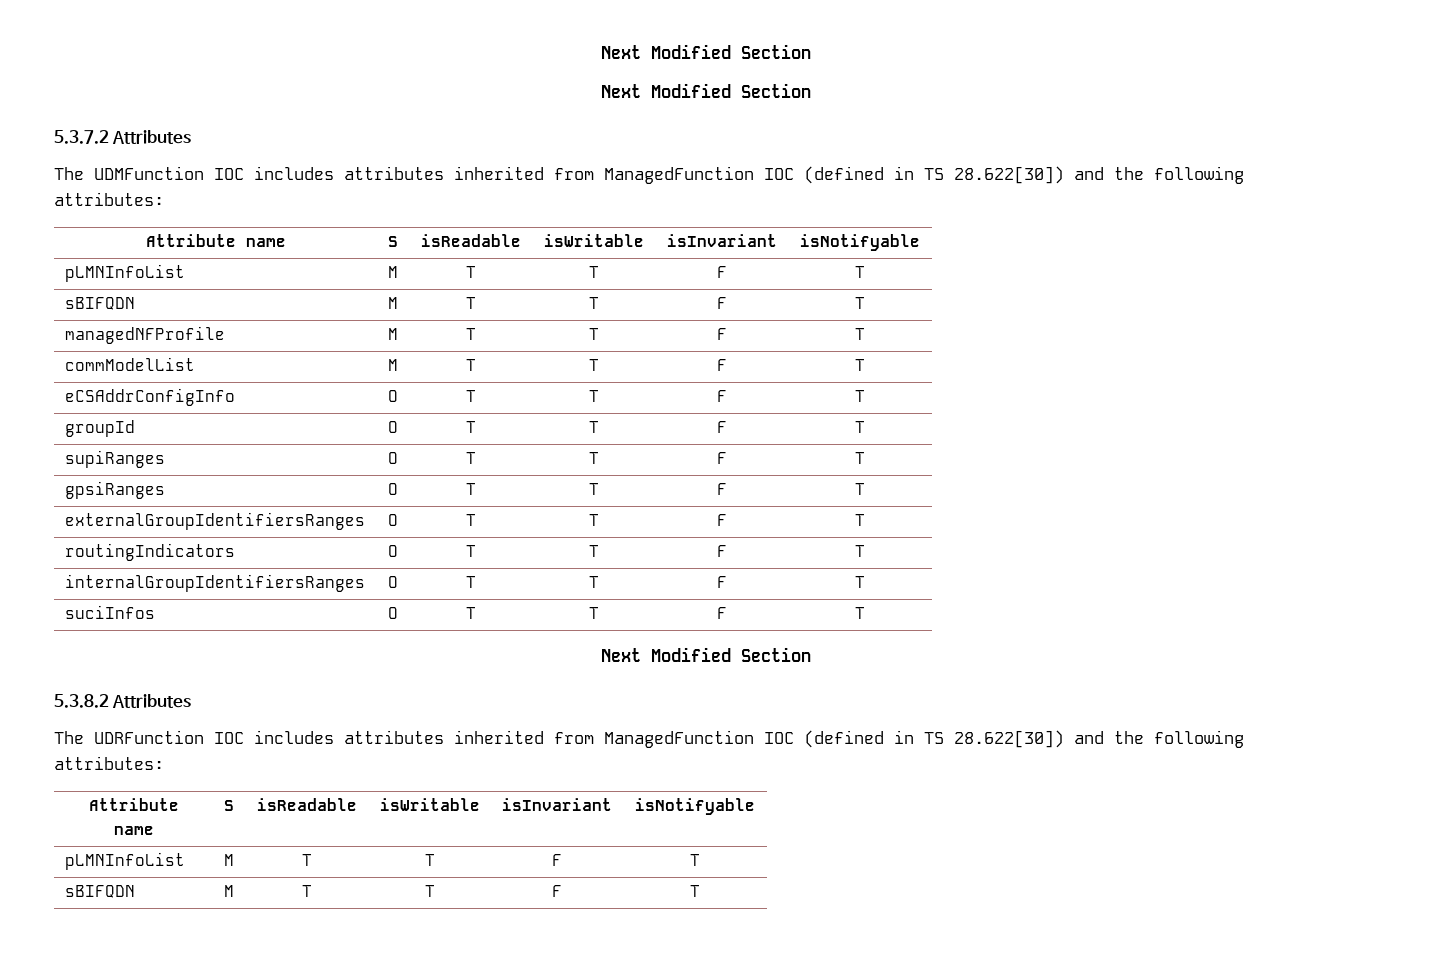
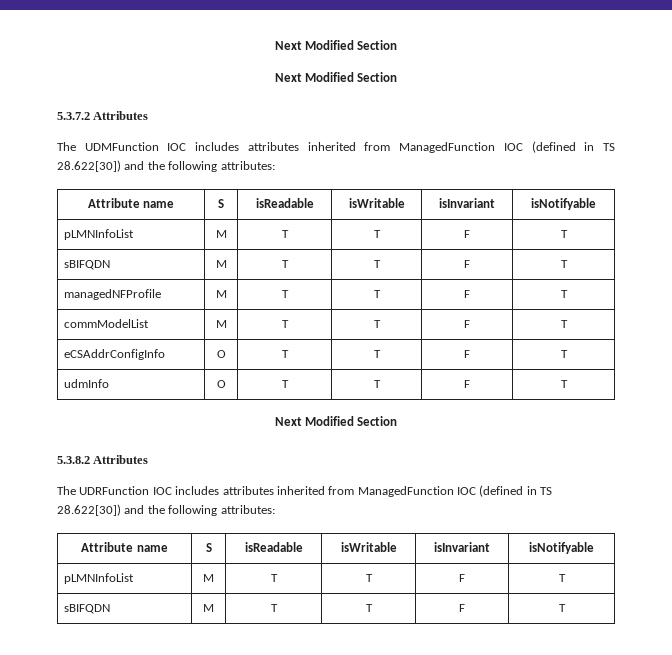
- groupId | O | T | T | F | T
- supiRanges | O | T | T | F | T
- gpsiRanges | O | T | T | F | T
- externalGroupIdentifiersRanges | O | T | T | F | T
- routingIndicators | O | T | T | F | T
- internalGroupIdentifiersRanges | O | T | T | F | T
- suciInfos | O | T | T | F | T
+ udmInfo | O | T | T | F | T

